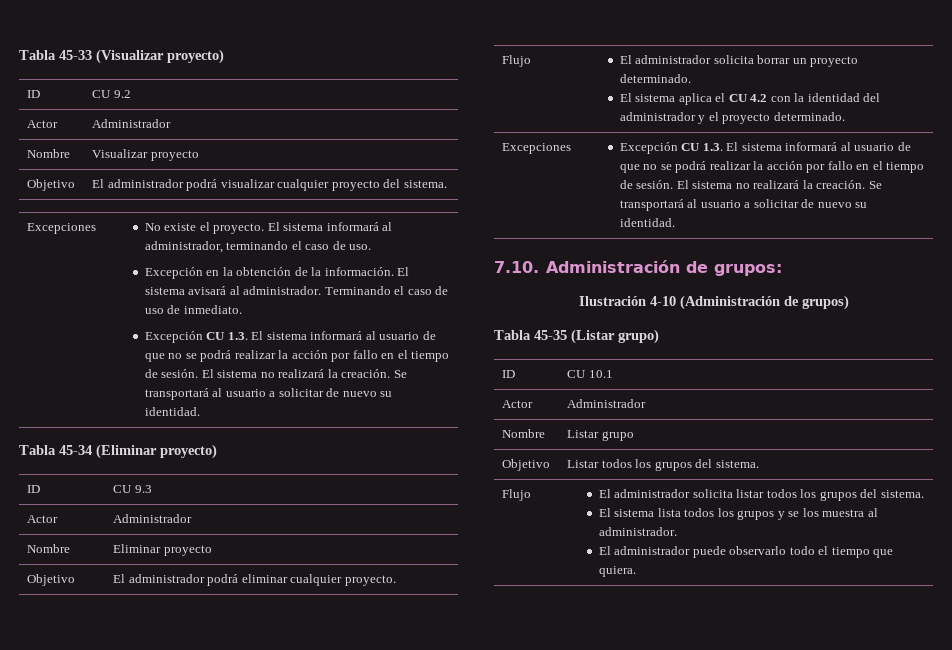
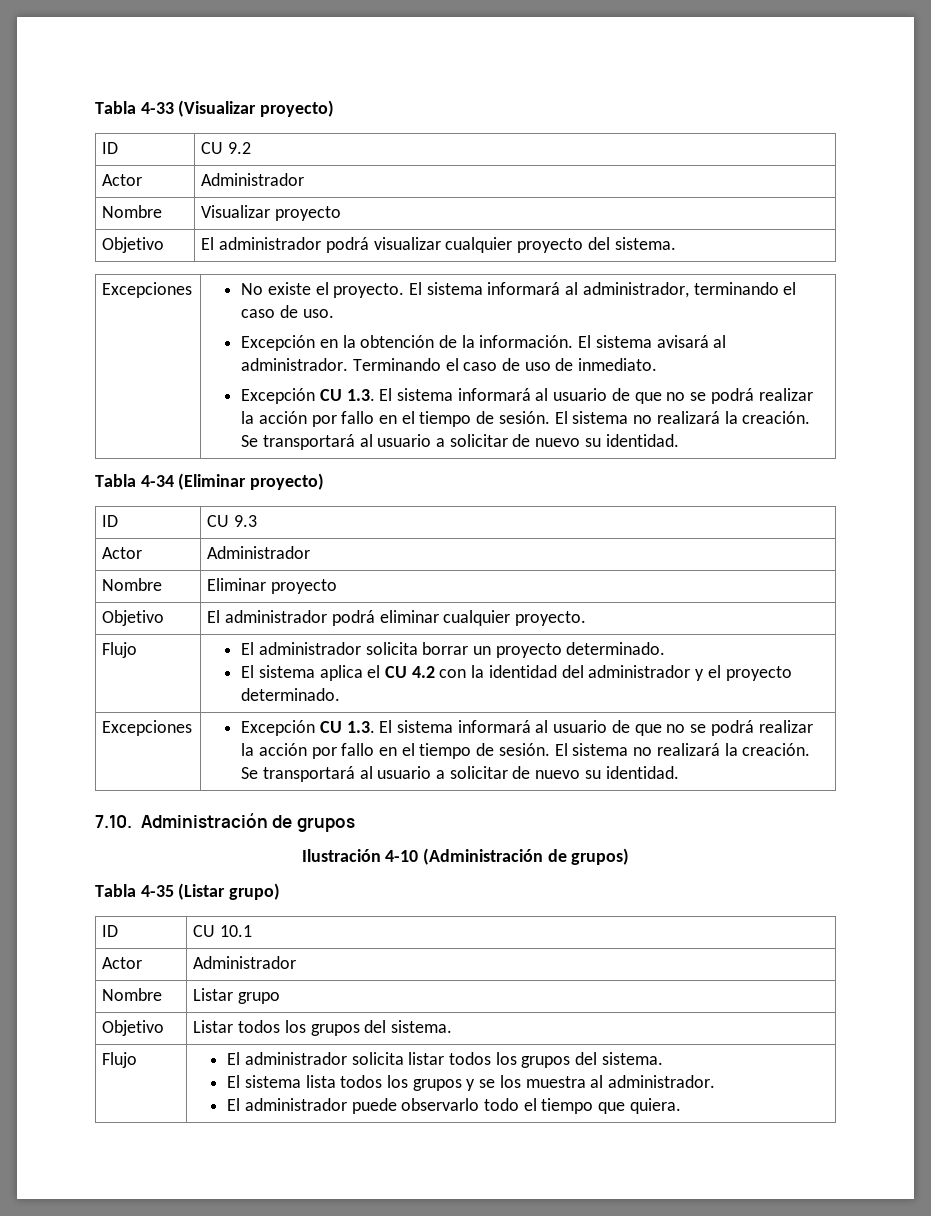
- Tabla 45-33 (Visualizar proyecto)
+ Tabla 4-33 (Visualizar proyecto)
- Tabla 45-34 (Eliminar proyecto)
+ Tabla 4-34 (Eliminar proyecto)
- 7.10. Administración de grupos:
+ 7.10. Administración de grupos
- Tabla 45-35 (Listar grupo)
+ Tabla 4-35 (Listar grupo)

